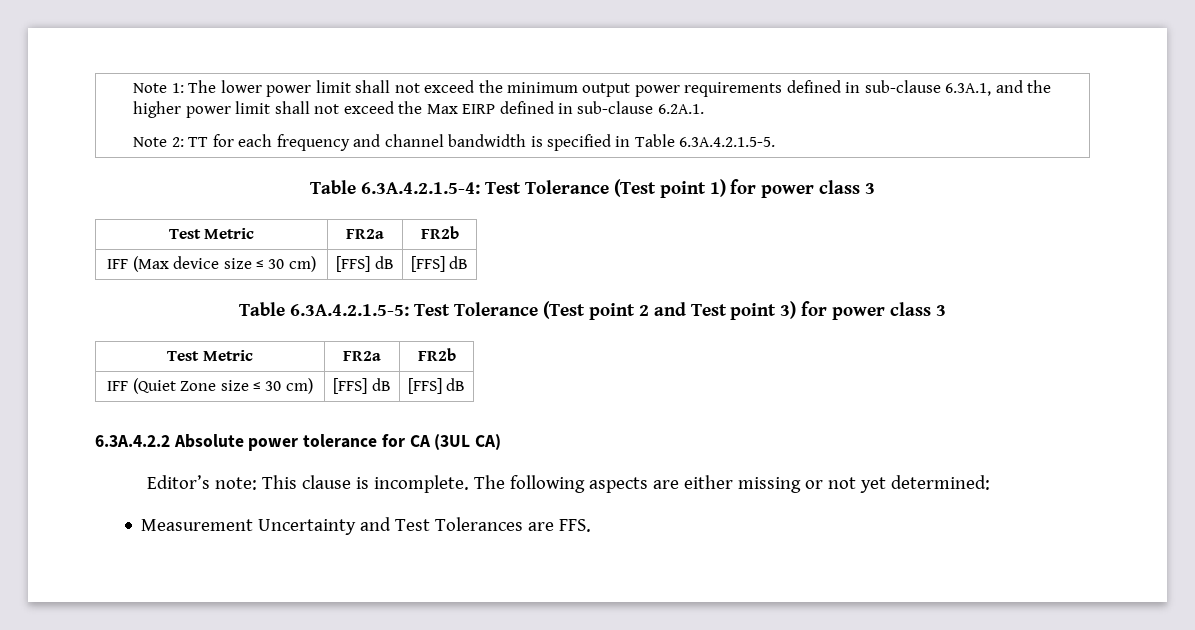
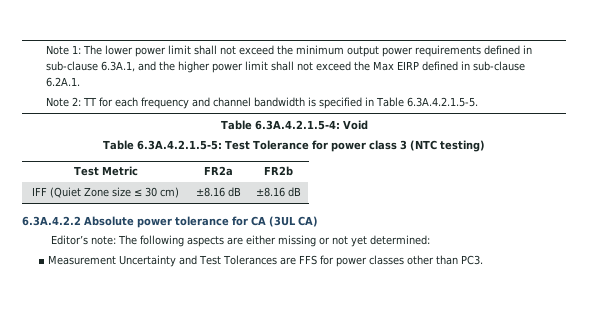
- Table 6.3A.4.2.1.5-4: Test Tolerance (Test point 1) for power class 3
- Test Metric | FR2a | FR2b
- IFF (Max device size ≤ 30 cm) | [FFS] dB | [FFS] dB
- Table 6.3A.4.2.1.5-5: Test Tolerance (Test point 2 and Test point 3) for power class 3
+ Table 6.3A.4.2.1.5-4: Void
+ Table 6.3A.4.2.1.5-5: Test Tolerance for power class 3 (NTC testing)
- IFF (Quiet Zone size ≤ 30 cm) | [FFS] dB | [FFS] dB
+ IFF (Quiet Zone size ≤ 30 cm) | ±8.16 dB | ±8.16 dB
- Editor’s note: This clause is incomplete. The following aspects are either missing or not yet determined:
+ Editor’s note: The following aspects are either missing or not yet determined:
- Measurement Uncertainty and Test Tolerances are FFS.
+ Measurement Uncertainty and Test Tolerances are FFS for power classes other than PC3.

